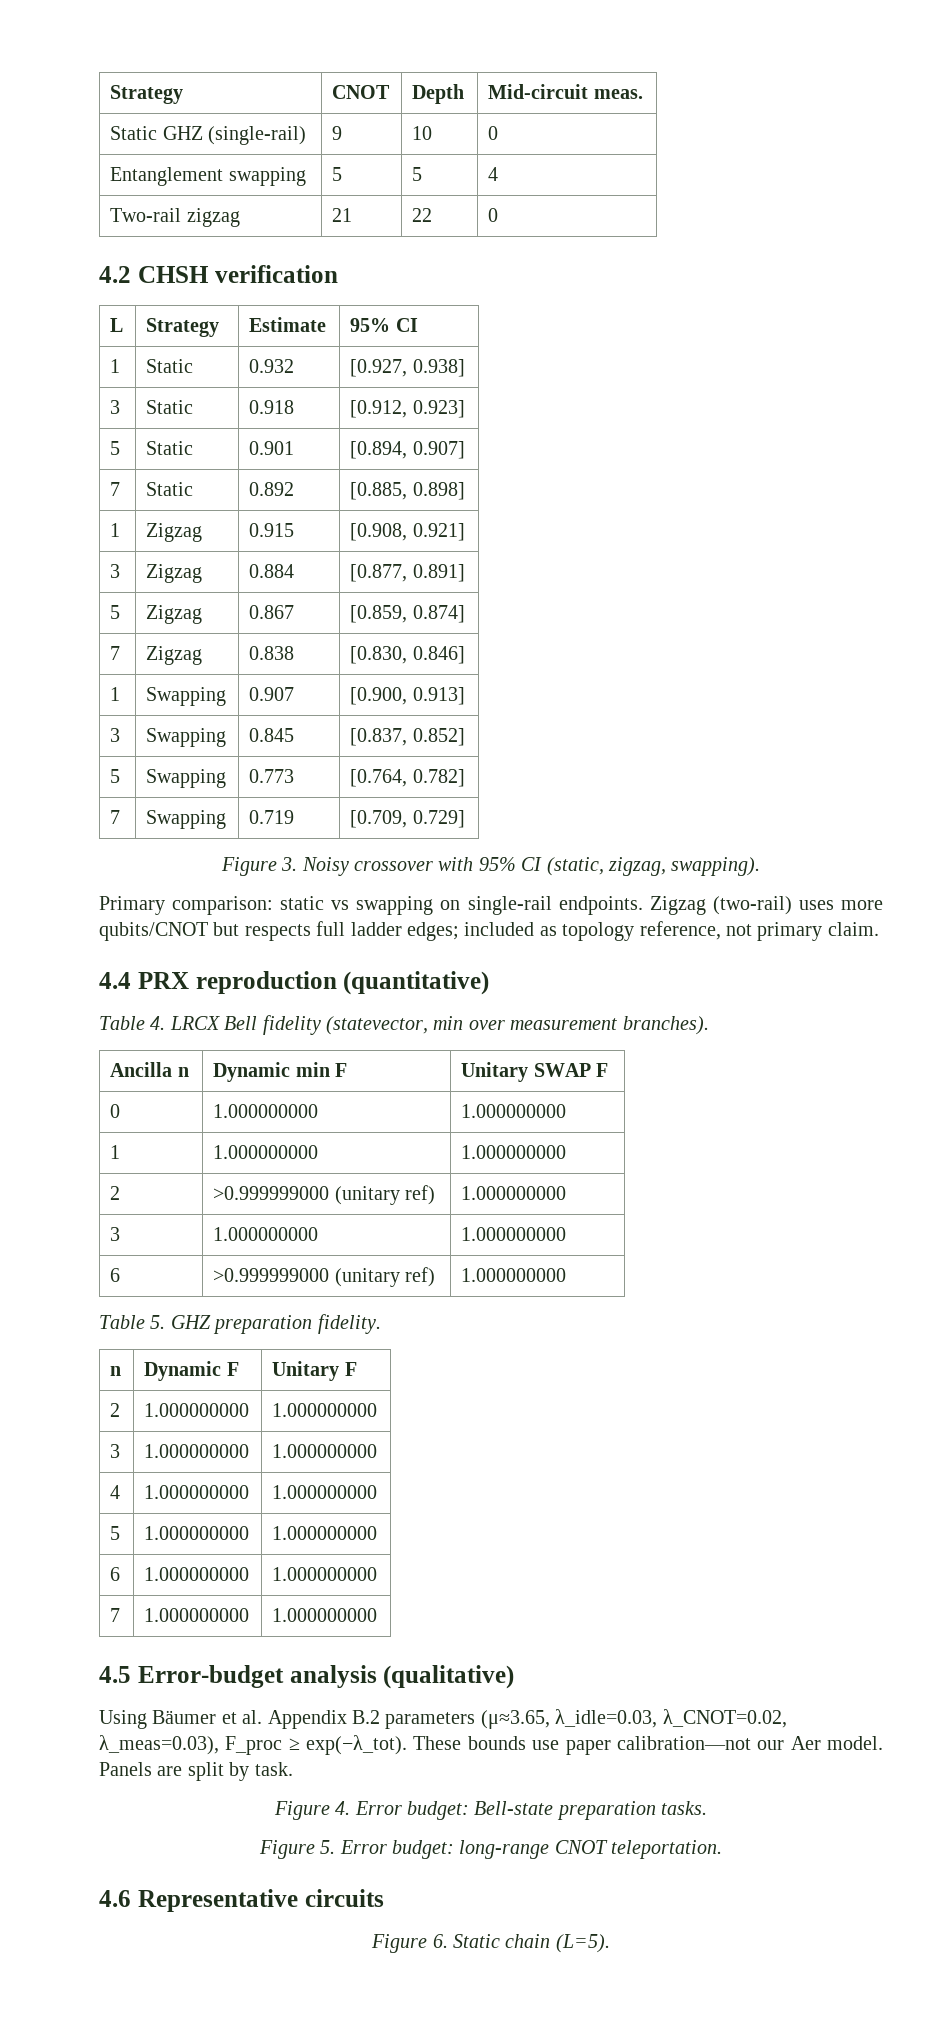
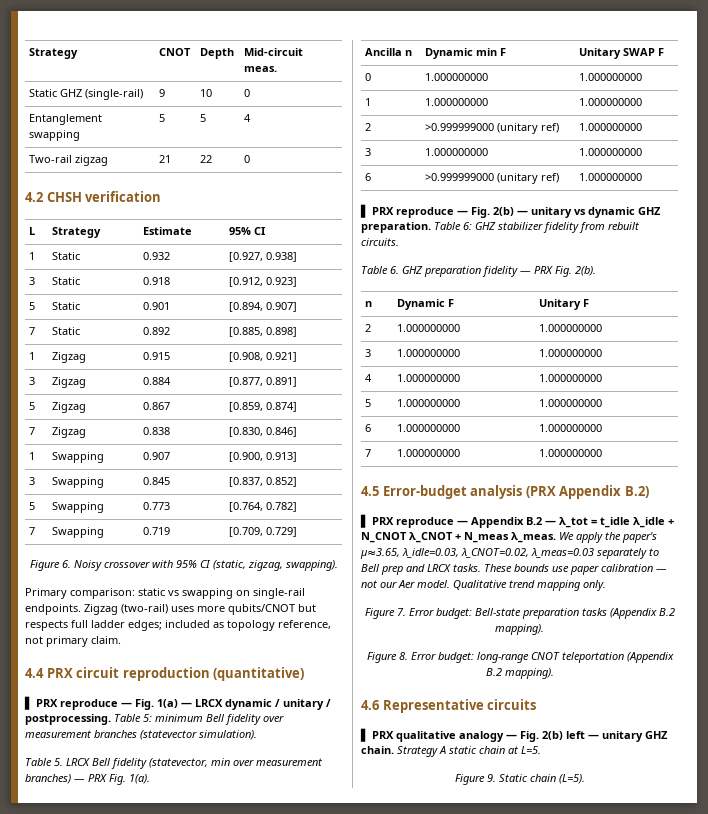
- Figure 3. Noisy crossover with 95% CI (static, zigzag, swapping).
+ Figure 6. Noisy crossover with 95% CI (static, zigzag, swapping).
- 4.4 PRX reproduction (quantitative)
+ 4.4 PRX circuit reproduction (quantitative)
- Table 4. LRCX Bell fidelity (statevector, min over measurement branches).
+ ▌ PRX reproduce — Fig. 1(a) — LRCX dynamic / unitary / postprocessing. Table 5: minimum Bell fidelity over measurement branches (statevector simulation).
+ Table 5. LRCX Bell fidelity (statevector, min over measurement branches) — PRX Fig. 1(a).
- Table 5. GHZ preparation fidelity.
+ ▌ PRX reproduce — Fig. 2(b) — unitary vs dynamic GHZ preparation. Table 6: GHZ stabilizer fidelity from rebuilt circuits.
+ Table 6. GHZ preparation fidelity — PRX Fig. 2(b).
- 4.5 Error-budget analysis (qualitative)
- Using Bäumer et al. Appendix B.2 parameters (μ≈3.65, λ_idle=0.03, λ_CNOT=0.02, λ_meas=0.03), F_proc ≥ exp(−λ_tot). These bounds use paper calibration—not our Aer model. Panels are split by task.
- Figure 4. Error budget: Bell-state preparation tasks.
- Figure 5. Error budget: long-range CNOT teleportation.
+ 4.5 Error-budget analysis (PRX Appendix B.2)
+ ▌ PRX reproduce — Appendix B.2 — λ_tot = t_idle λ_idle + N_CNOT λ_CNOT + N_meas λ_meas. We apply the paper's μ≈3.65, λ_idle=0.03, λ_CNOT=0.02, λ_meas=0.03 separately to Bell prep and LRCX tasks. These bounds use paper calibration — not our Aer model. Qualitative trend mapping only.
+ Figure 7. Error budget: Bell-state preparation tasks (Appendix B.2 mapping).
+ Figure 8. Error budget: long-range CNOT teleportation (Appendix B.2 mapping).
- Figure 6. Static chain (L=5).
+ ▌ PRX qualitative analogy — Fig. 2(b) left — unitary GHZ chain. Strategy A static chain at L=5.
+ Figure 9. Static chain (L=5).

